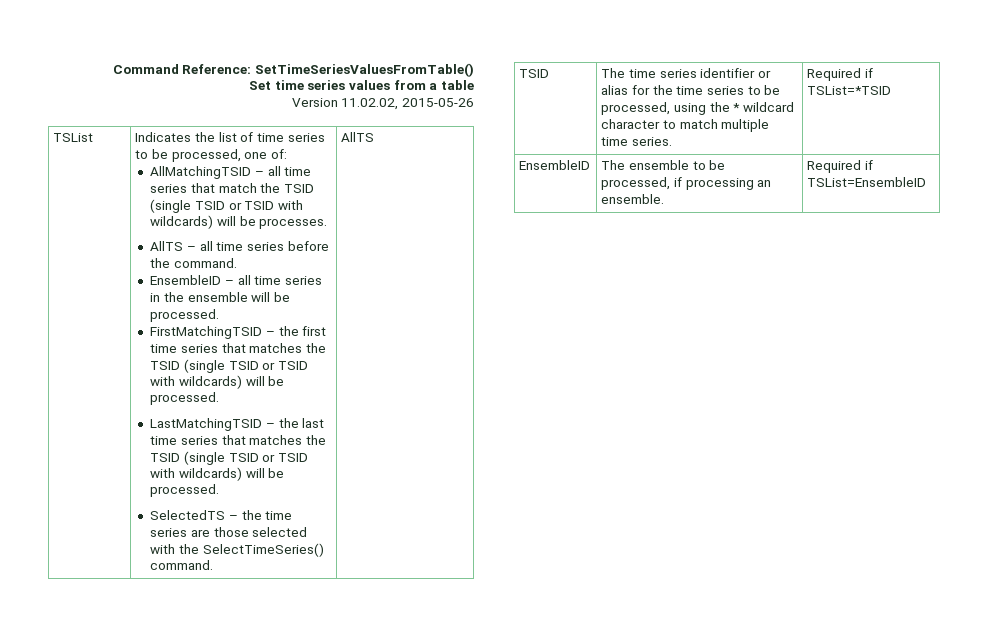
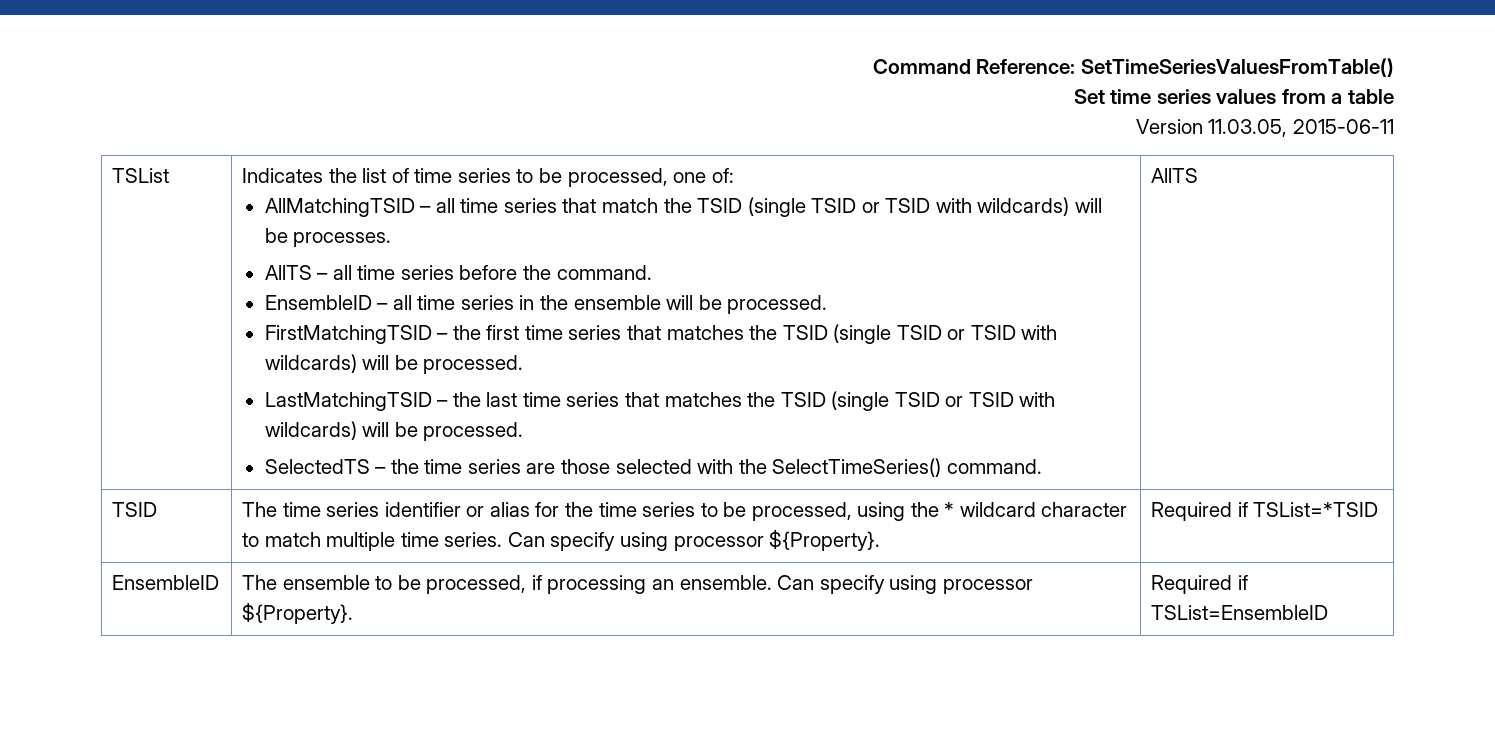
- Version 11.02.02, 2015-05-26
+ Version 11.03.05, 2015-06-11
- TSID | The time series identifier or alias for the time series to be processed, using the * wildcard character to match multiple time series. | Required if TSList=*TSID
+ TSID | The time series identifier or alias for the time series to be processed, using the * wildcard character to match multiple time series. Can specify using processor ${Property}. | Required if TSList=*TSID
- EnsembleID | The ensemble to be processed, if processing an ensemble. | Required if TSList=EnsembleID
+ EnsembleID | The ensemble to be processed, if processing an ensemble. Can specify using processor ${Property}. | Required if TSList=EnsembleID

